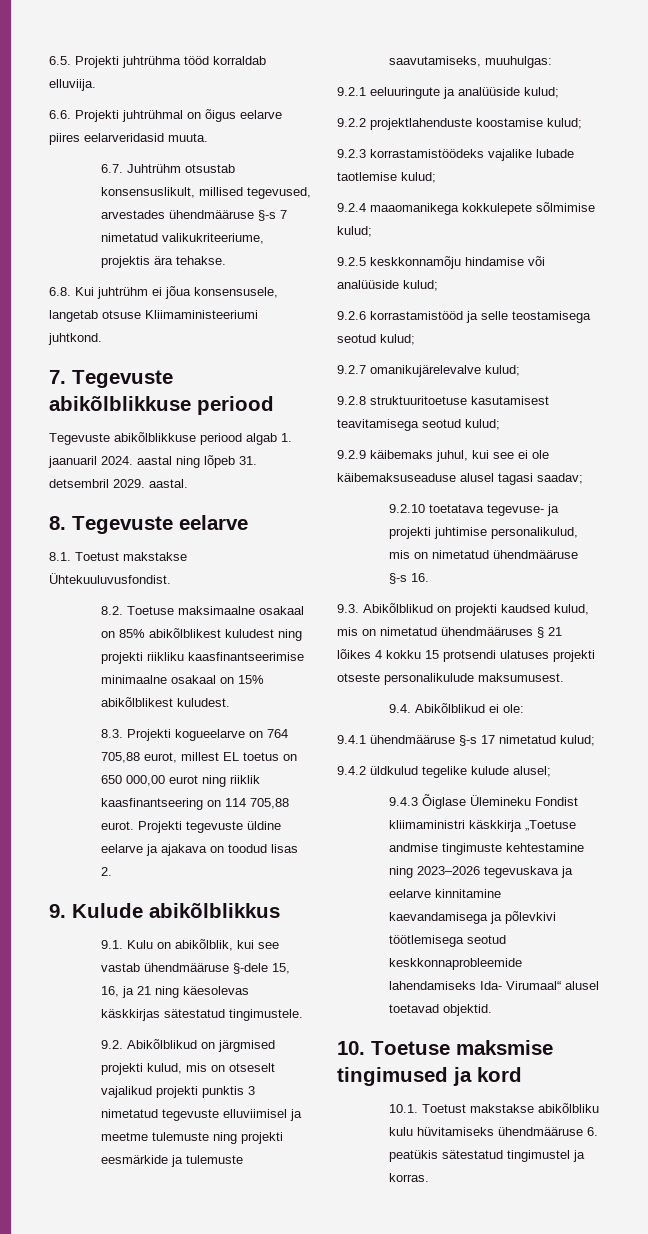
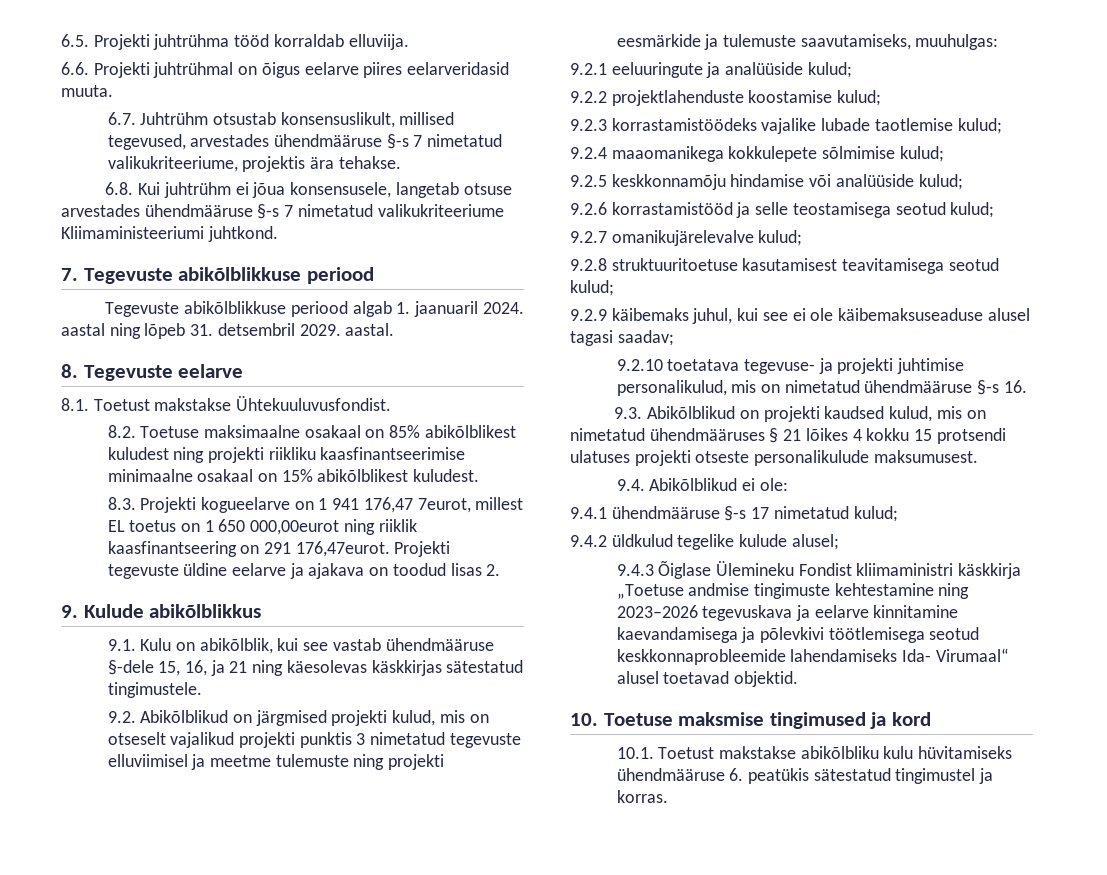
- 6.8. Kui juhtrühm ei jõua konsensusele, langetab otsuse Kliimaministeeriumi juhtkond.
+ 6.8. Kui juhtrühm ei jõua konsensusele, langetab otsuse arvestades ühendmääruse §-s 7 nimetatud valikukriteeriume Kliimaministeeriumi juhtkond.
- 8.3. Projekti kogueelarve on 764 705,88 eurot, millest EL toetus on 650 000,00 eurot ning riiklik kaasfinantseering on 114 705,88 eurot.
+ 8.3. Projekti kogueelarve on 1 941 176,47 7eurot, millest EL toetus on 1 650 000,00eurot ning riiklik kaasfinantseering on 291 176,47eurot.

